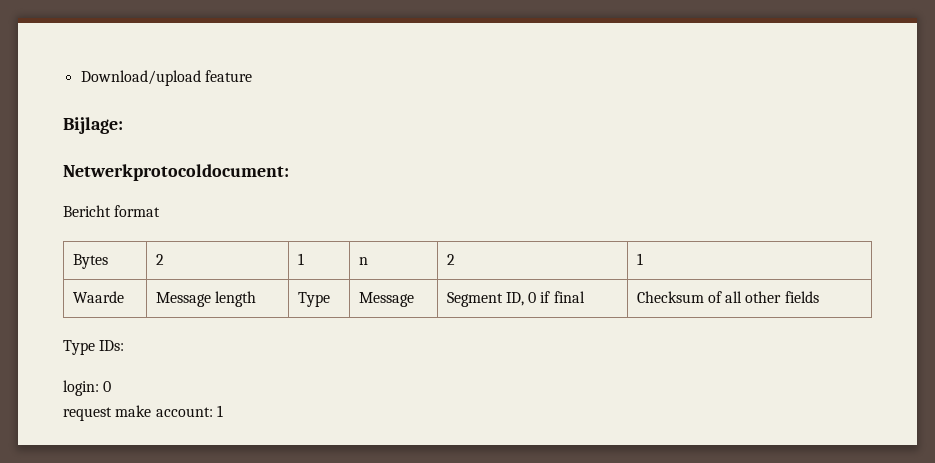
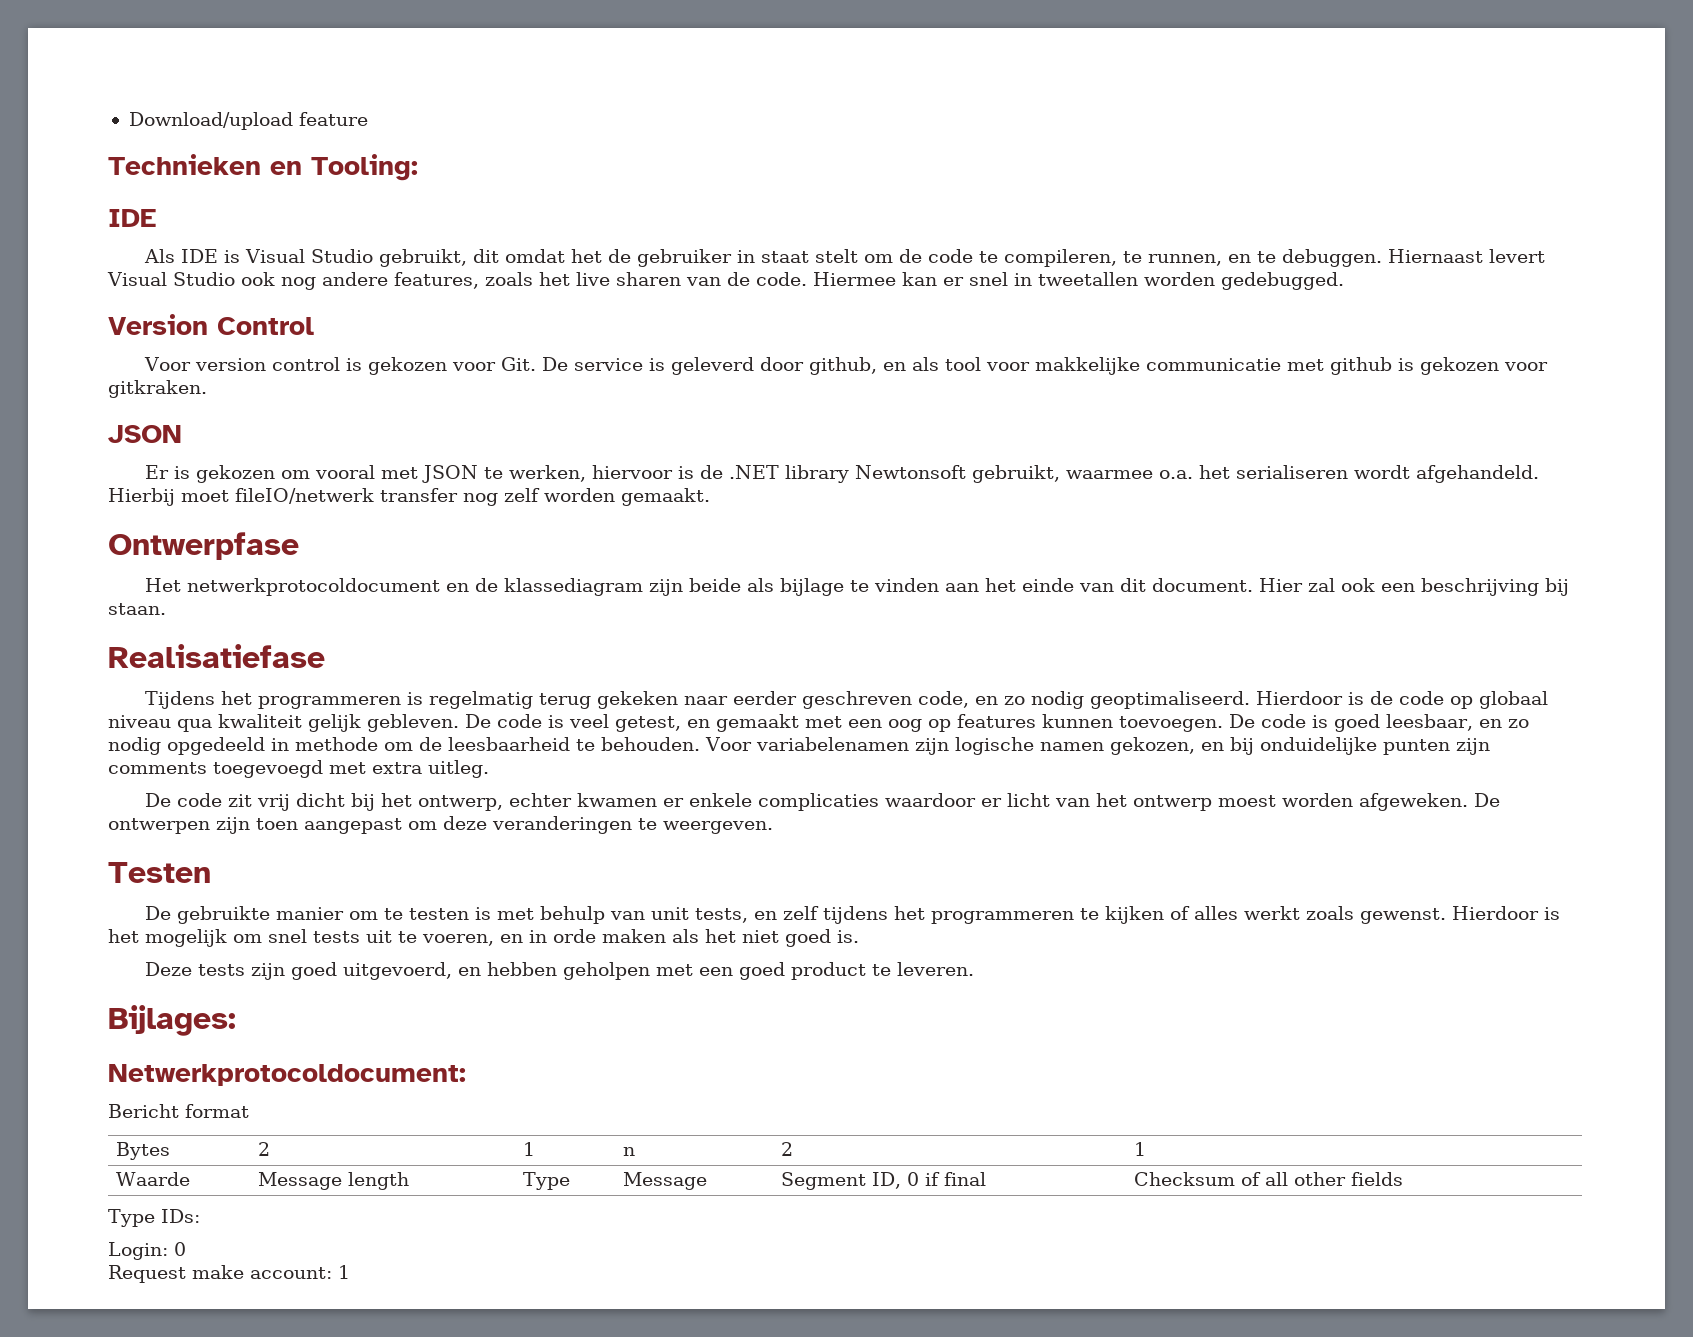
- Bijlage:
+ Technieken en Tooling:
+ IDE
+ Als IDE is Visual Studio gebruikt, dit omdat het de gebruiker in staat stelt om de code te compileren, te runnen, en te debuggen. Hiernaast levert Visual Studio ook nog andere features, zoals het live sharen van de code. Hiermee kan er snel in tweetallen worden gedebugged.
+ Version Control
+ Voor version control is gekozen voor Git. De service is geleverd door github, en als tool voor makkelijke communicatie met github is gekozen voor gitkraken.
+ JSON
+ Er is gekozen om vooral met JSON te werken, hiervoor is de .NET library Newtonsoft gebruikt, waarmee o.a. het serialiseren wordt afgehandeld. Hierbij moet fileIO/netwerk transfer nog zelf worden gemaakt.
+ Ontwerpfase
+ Het netwerkprotocoldocument en de klassediagram zijn beide als bijlage te vinden aan het einde van dit document. Hier zal ook een beschrijving bij staan.
+ Realisatiefase
+ Tijdens het programmeren is regelmatig terug gekeken naar eerder geschreven code, en zo nodig geoptimaliseerd. Hierdoor is de code op globaal niveau qua kwaliteit gelijk gebleven. De code is veel getest, en gemaakt met een oog op features kunnen toevoegen. De code is goed leesbaar, en zo nodig opgedeeld in methode om de leesbaarheid te behouden. Voor variabelenamen zijn logische namen gekozen, en bij onduidelijke punten zijn comments toegevoegd met extra uitleg.
+ De code zit vrij dicht bij het ontwerp, echter kwamen er enkele complicaties waardoor er licht van het ontwerp moest worden afgeweken. De ontwerpen zijn toen aangepast om deze veranderingen te weergeven.
+ Testen
+ De gebruikte manier om te testen is met behulp van unit tests, en zelf tijdens het programmeren te kijken of alles werkt zoals gewenst. Hierdoor is het mogelijk om snel tests uit te voeren, en in orde maken als het niet goed is.
+ Deze tests zijn goed uitgevoerd, en hebben geholpen met een goed product te leveren.
+ Bijlages:
- login: 0
+ Login: 0
- request make account: 1
+ Request make account: 1

